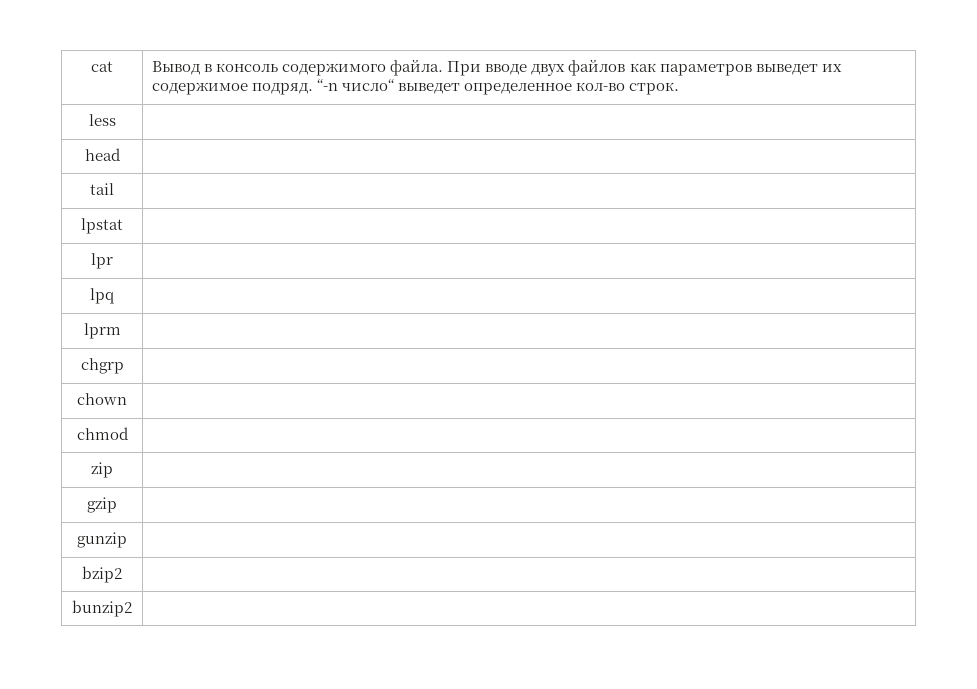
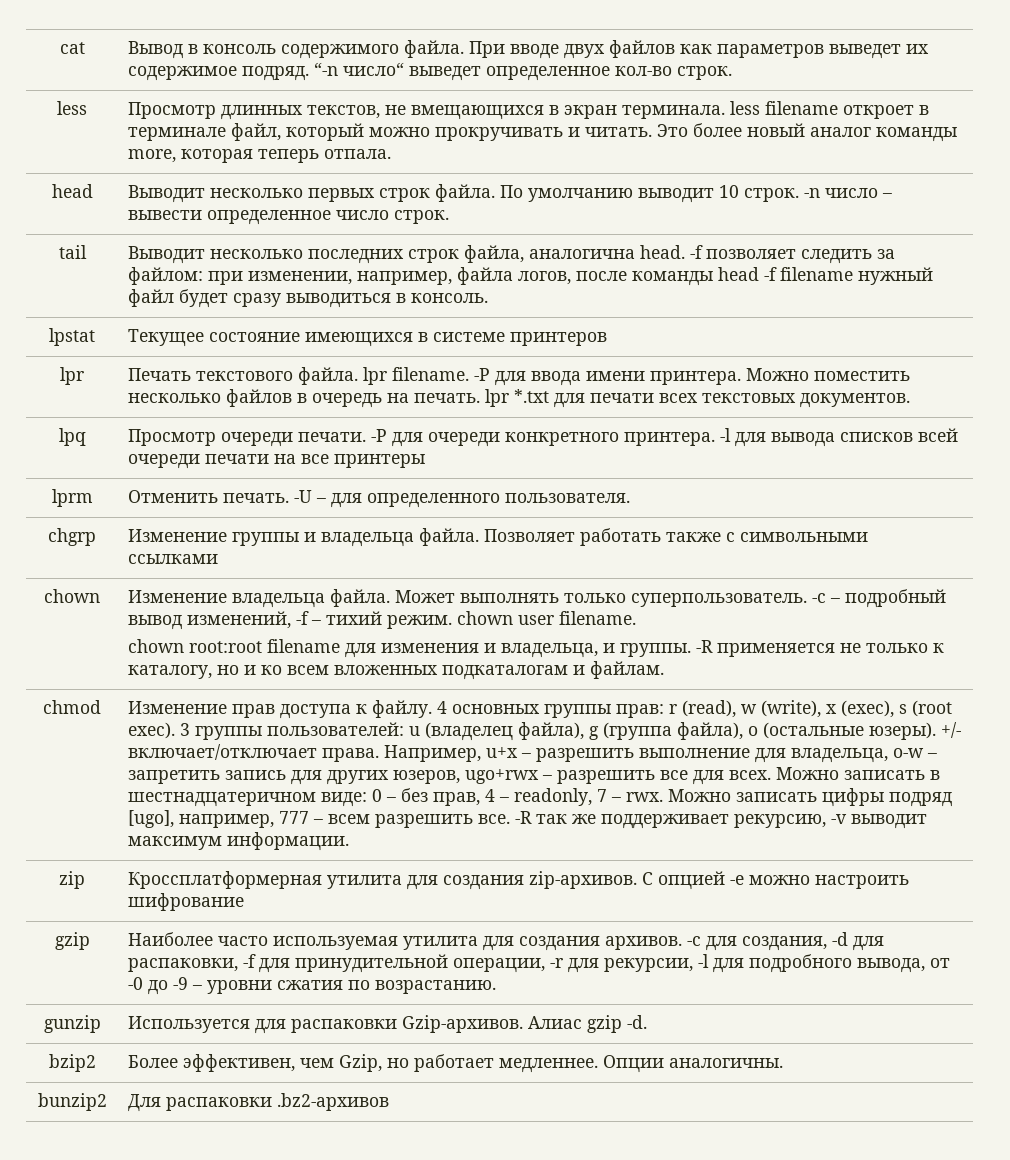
- less |
- head |
- tail |
- lpstat |
- lpr |
- lpq |
- lprm |
- chgrp |
- chown |
- chmod |
- zip |
- gzip |
- gunzip |
- bzip2 |
- bunzip2 |
+ less | Просмотр длинных текстов, не вмещающихся в экран терминала. less filename откроет в терминале файл, который можно прокручивать и читать. Это более новый аналог команды more, которая теперь отпала.
+ head | Выводит несколько первых строк файла. По умолчанию выводит 10 строк. -n число – вывести определенное число строк.
+ tail | Выводит несколько последних строк файла, аналогична head. -f позволяет следить за файлом: при изменении, например, файла логов, после команды head -f filename нужный файл будет сразу выводиться в консоль.
+ lpstat | Текущее состояние имеющихся в системе принтеров
+ lpr | Печать текстового файла. lpr filename. -P для ввода имени принтера. Можно поместить несколько файлов в очередь на печать. lpr *.txt для печати всех текстовых документов.
+ lpq | Просмотр очереди печати. -P для очереди конкретного принтера. -l для вывода списков всей очереди печати на все принтеры
+ lprm | Отменить печать. -U – для определенного пользователя.
+ chgrp | Изменение группы и владельца файла. Позволяет работать также с символьными ссылками
+ chown | Изменение владельца файла. Может выполнять только суперпользователь. -c – подробный вывод изменений, -f – тихий режим. chown user filename.
+ chown root:root filename для изменения и владельца, и группы. -R применяется не только к каталогу, но и ко всем вложенных подкаталогам и файлам.
+ chmod | Изменение прав доступа к файлу. 4 основных группы прав: r (read), w (write), x (exec), s (root exec). 3 группы пользователей: u (владелец файла), g (группа файла), o (остальные юзеры). +/- включает/отключает права. Например, u+x – разрешить выполнение для владельца, o-w – запретить запись для других юзеров, ugo+rwx – разрешить все для всех. Можно записать в шестнадцатеричном виде: 0 – без прав, 4 – readonly, 7 – rwx. Можно записать цифры подряд [ugo], например, 777 – всем разрешить все. -R так же поддерживает рекурсию, -v выводит максимум информации.
+ zip | Кроссплатформерная утилита для создания zip-архивов. С опцией -e можно настроить шифрование
+ gzip | Наиболее часто используемая утилита для создания архивов. -c для создания, -d для распаковки, -f для принудительной операции, -r для рекурсии, -l для подробного вывода, от -0 до -9 – уровни сжатия по возрастанию.
+ gunzip | Используется для распаковки Gzip-архивов. Алиас gzip -d.
+ bzip2 | Более эффективен, чем Gzip, но работает медленнее. Опции аналогичны.
+ bunzip2 | Для распаковки .bz2-архивов

